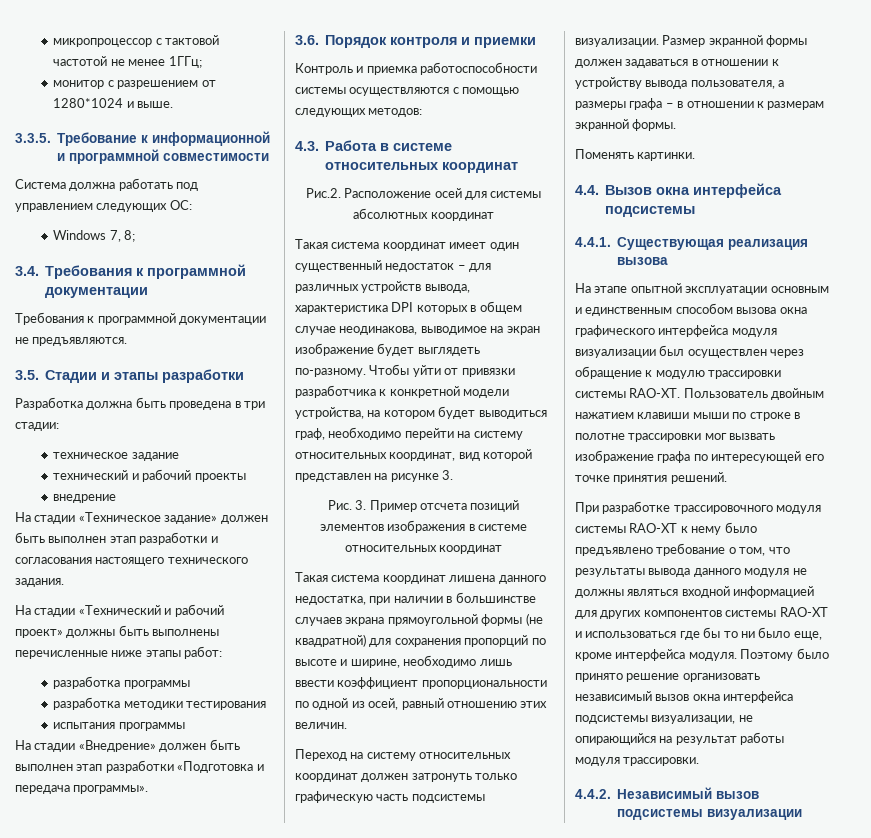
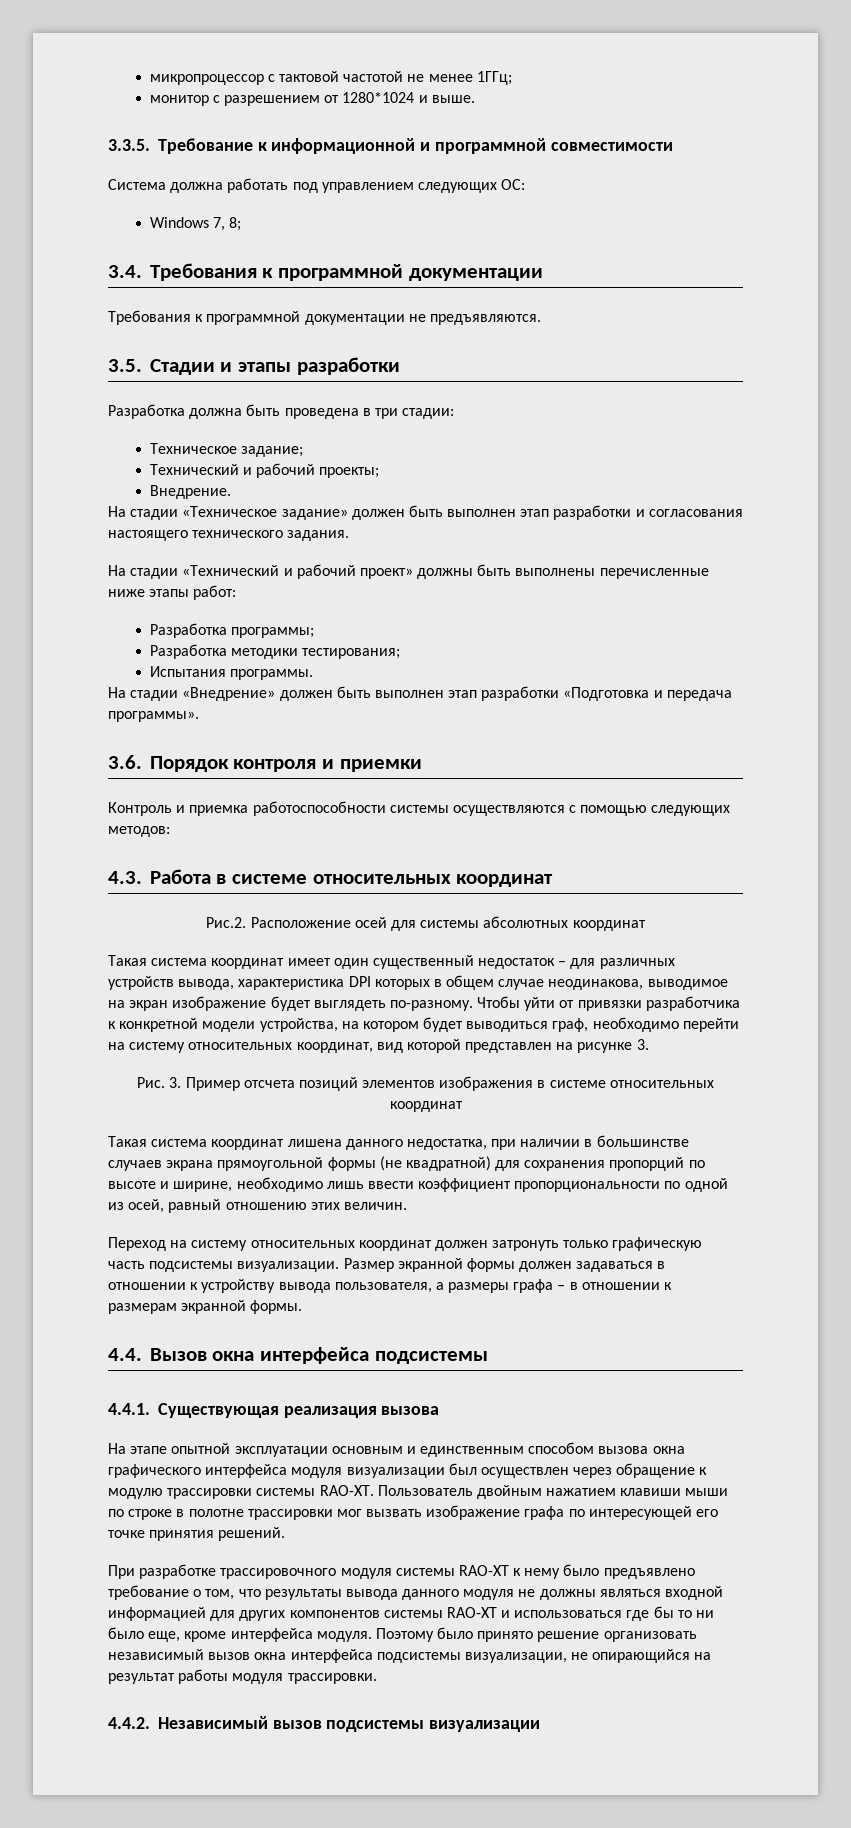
- техническое задание
- технический и рабочий проекты
- внедрение
+ Техническое задание;
+ Технический и рабочий проекты;
+ Внедрение.
- разработка программы
- разработка методики тестирования
- испытания программы
+ Разработка программы;
+ Разработка методики тестирования;
+ Испытания программы.
- Поменять картинки.

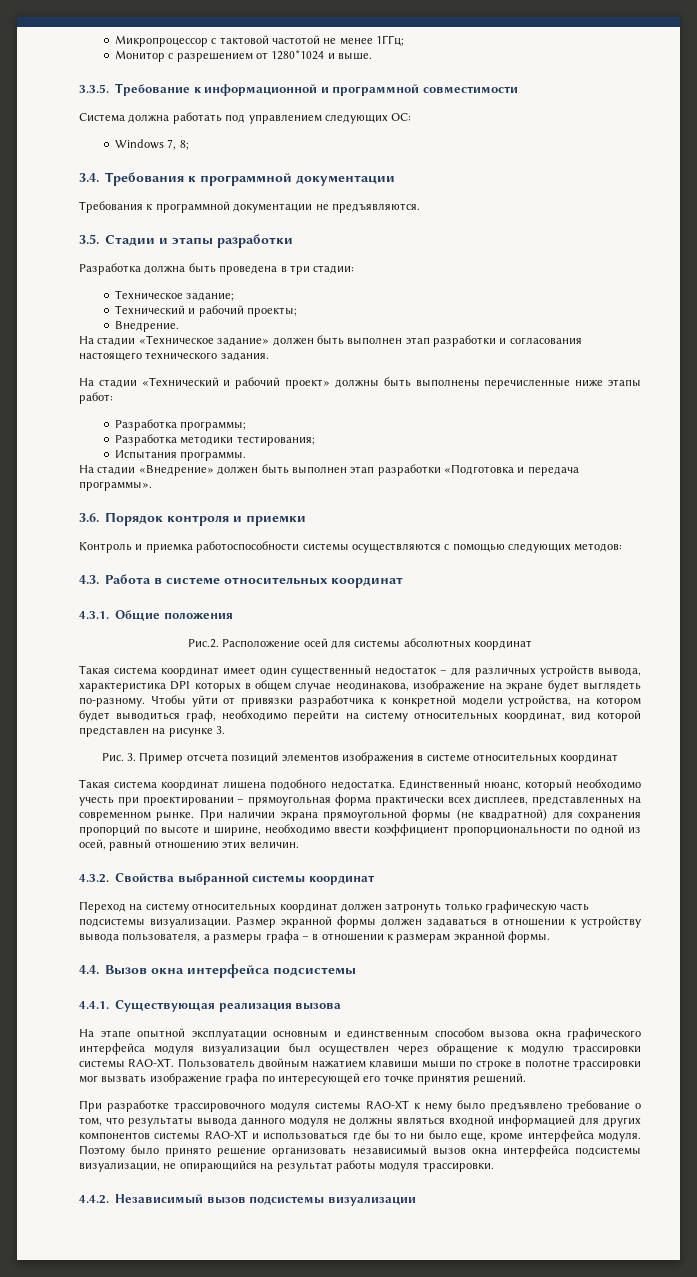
- микропроцессор с тактовой частотой не менее 1ГГц;
+ Микропроцессор с тактовой частотой не менее 1ГГц;
- монитор с разрешением от 1280*1024 и выше.
+ Монитор с разрешением от 1280*1024 и выше.
+ 4.3.1. Общие положения
- Такая система координат имеет один существенный недостаток – для различных устройств вывода, характеристика DPI которых в общем случае неодинакова, выводимое на экран изображение будет выглядеть по-разному.
+ Такая система координат имеет один существенный недостаток – для различных устройств вывода, характеристика DPI которых в общем случае неодинакова, изображение на экране будет выглядеть по-разному.
- Такая система координат лишена данного недостатка, при наличии в большинстве случаев экрана прямоугольной формы (не квадратной) для сохранения пропорций по высоте и ширине, необходимо лишь ввести коэффициент пропорциональности по одной из осей, равный отношению этих величин.
+ Такая система координат лишена подобного недостатка. Единственный нюанс, который необходимо учесть при проектировании – прямоугольная форма практически всех дисплеев, представленных на современном рынке. При наличии экрана прямоугольной формы (не квадратной) для сохранения пропорций по высоте и ширине, необходимо ввести коэффициент пропорциональности по одной из осей, равный отношению этих величин.
+ 4.3.2. Свойства выбранной системы координат

